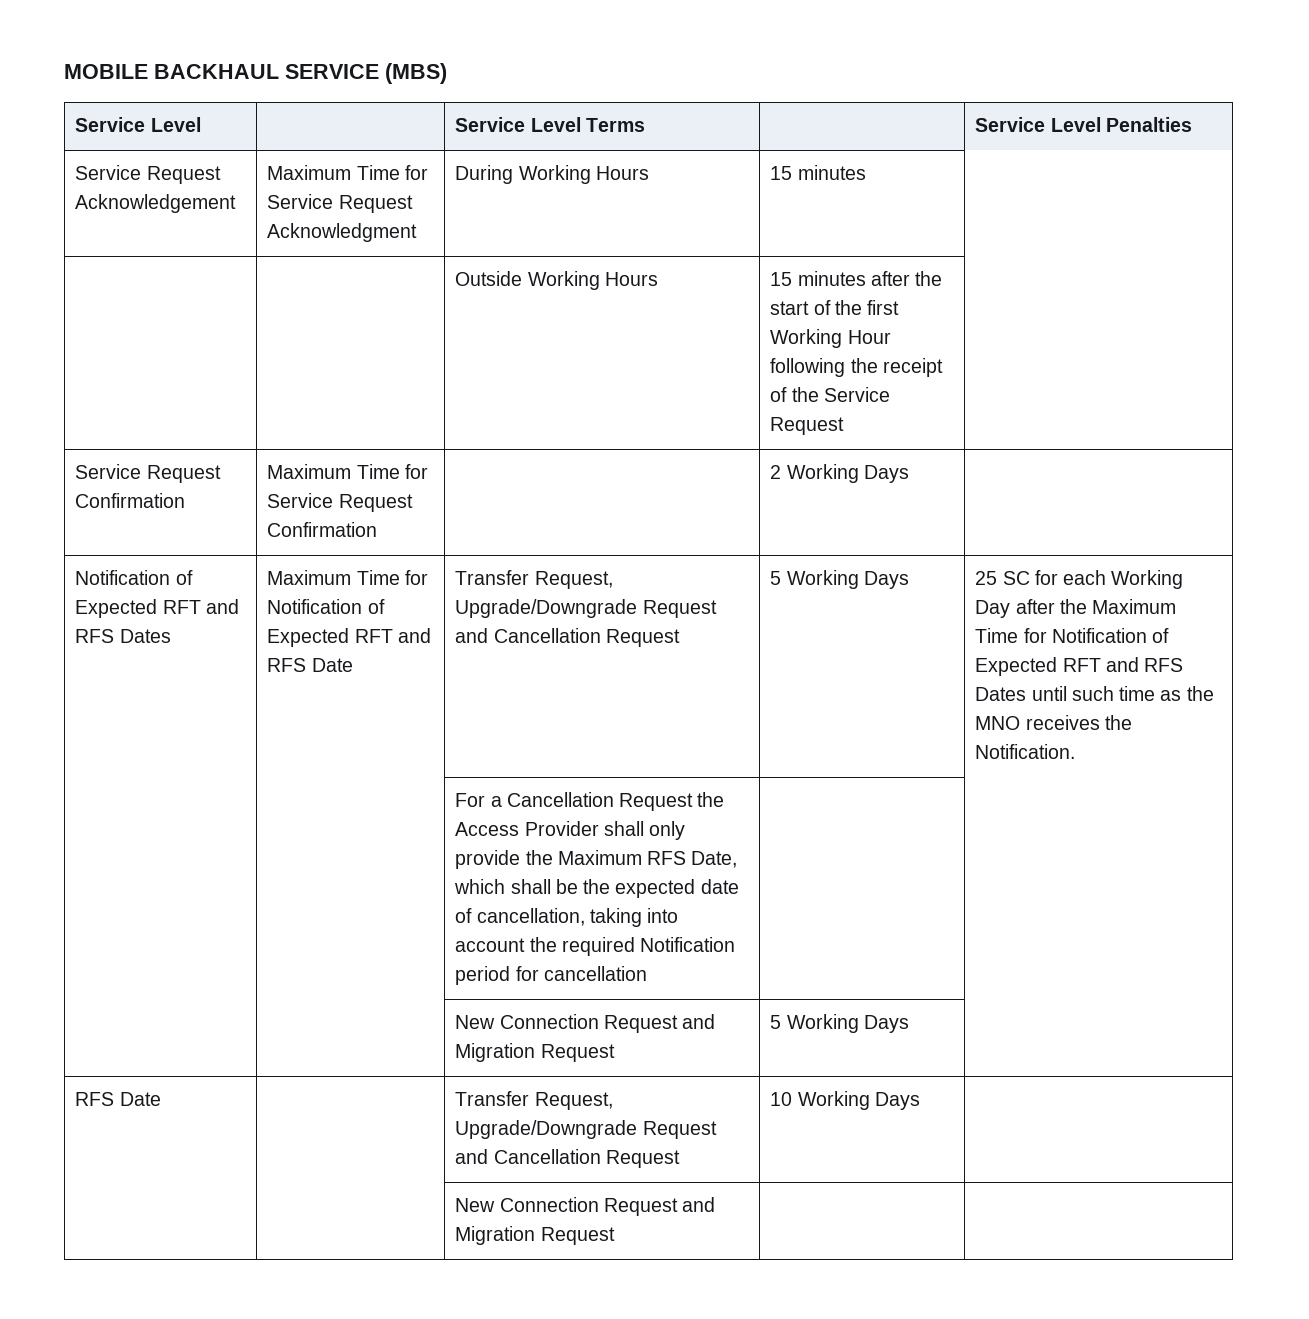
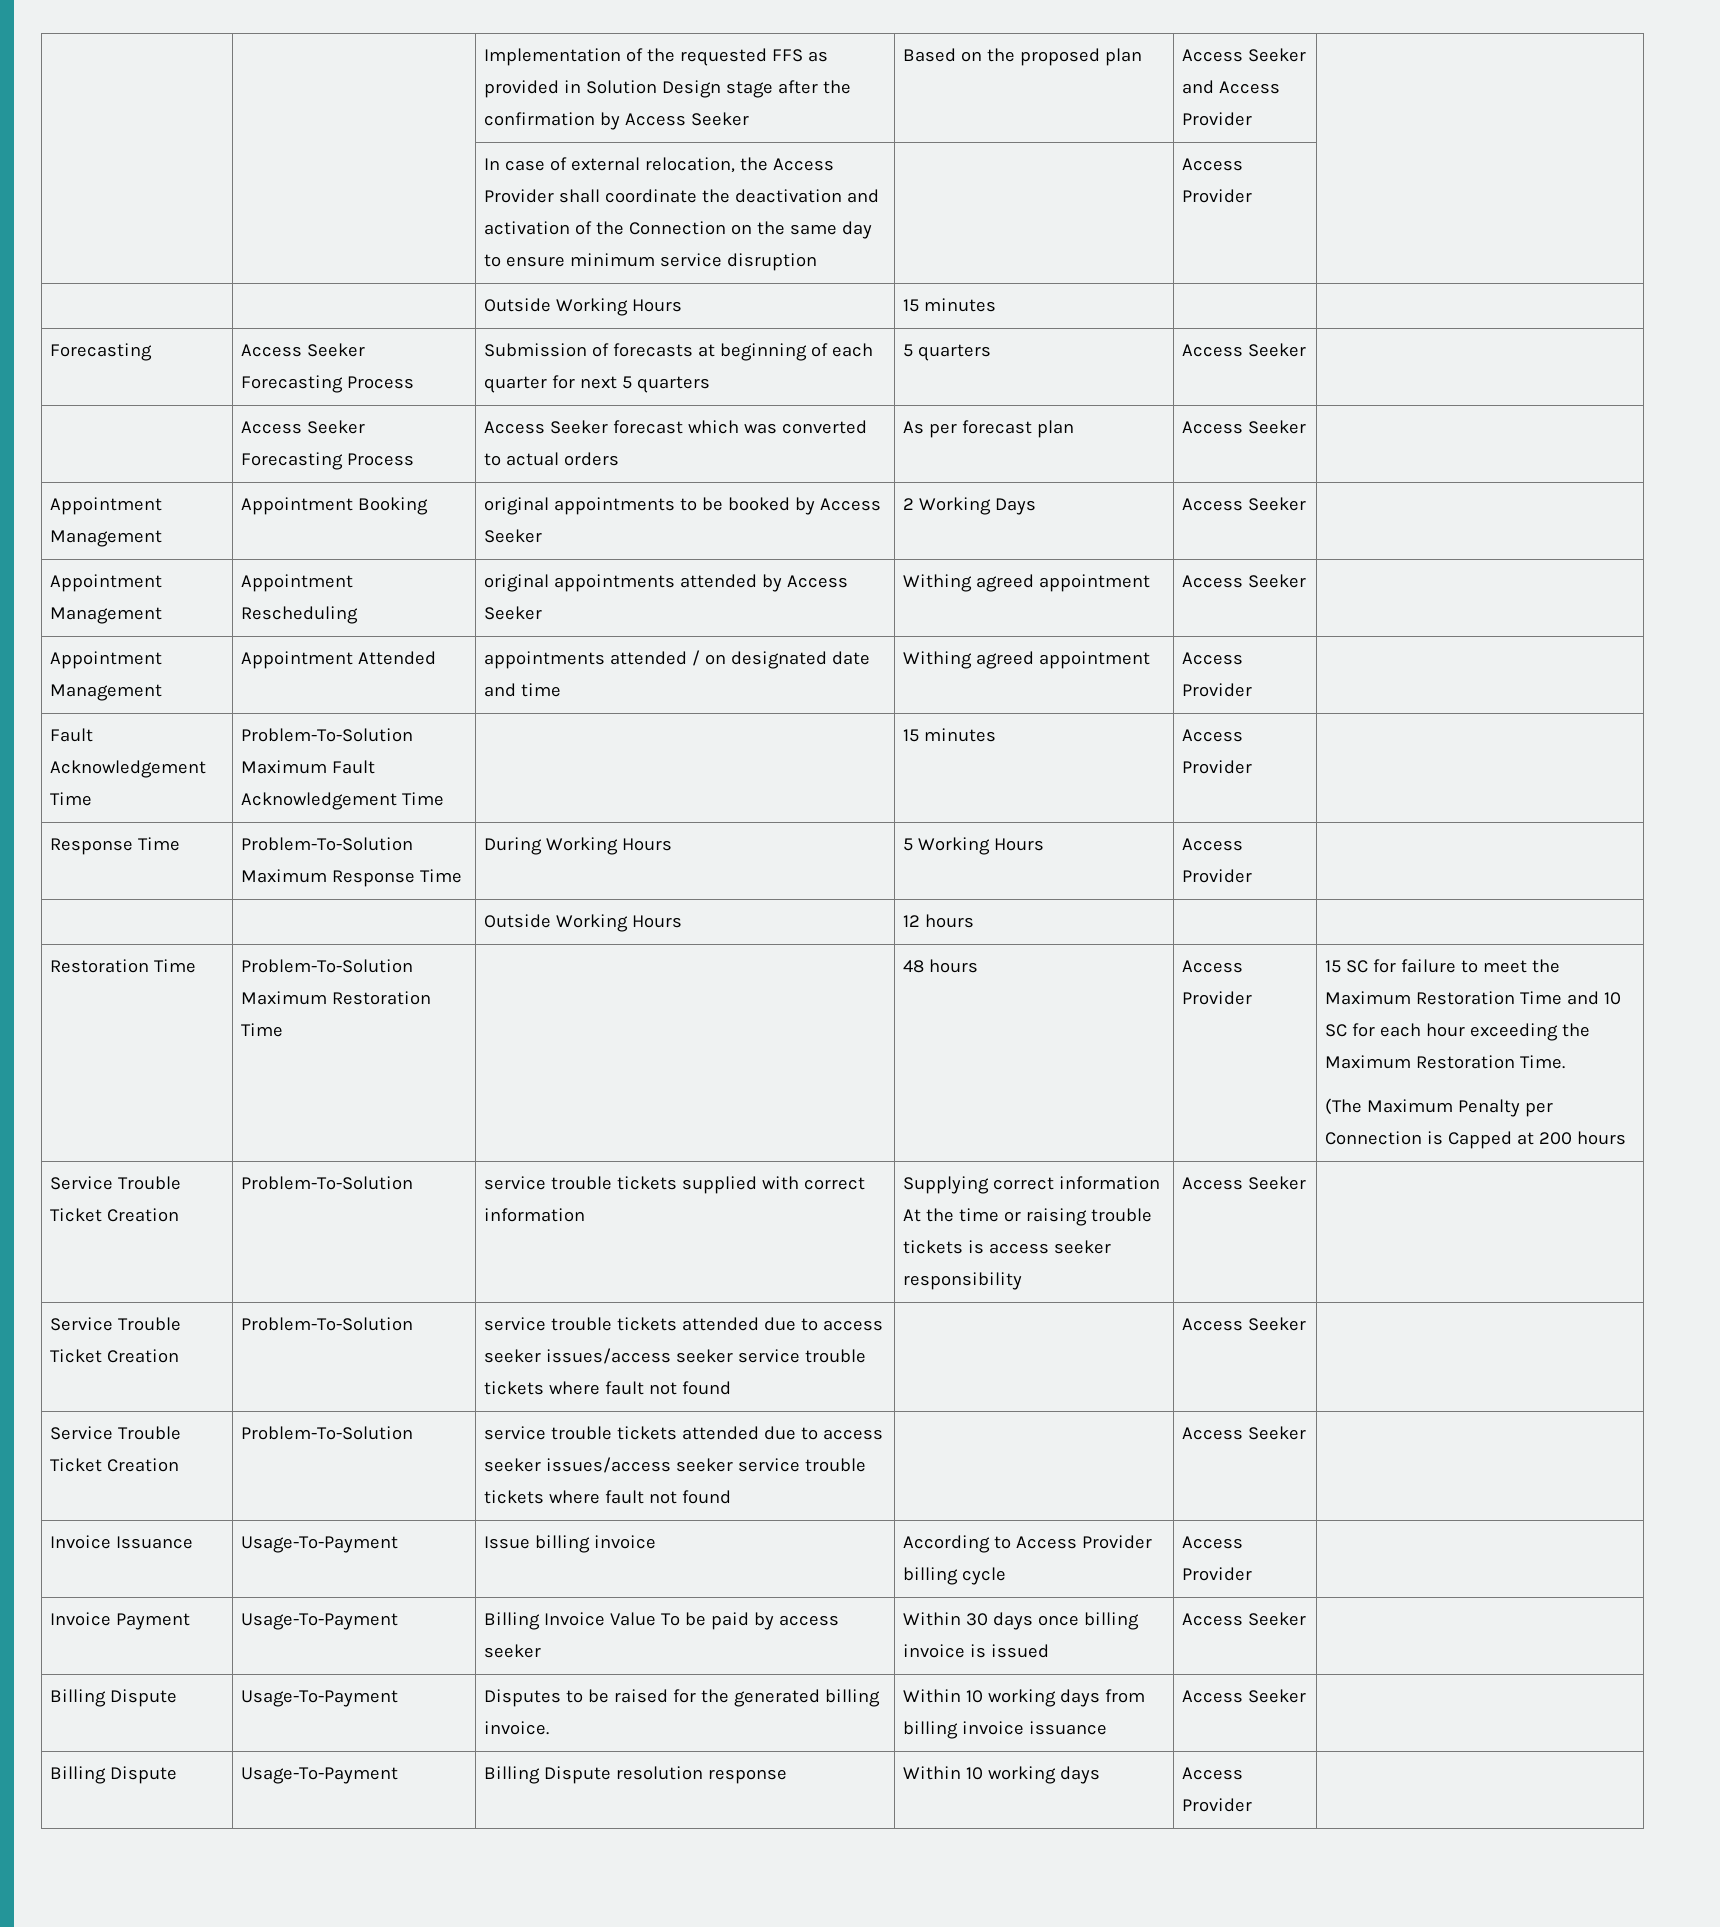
- MOBILE BACKHAUL SERVICE (MBS)
- Service Level | | Service Level Terms | | Service Level Penalties
- Service Request Acknowledgement | Maximum Time for Service Request Acknowledgment | During Working Hours | 15 minutes |
+ | | Implementation of the requested FFS as provided in Solution Design stage after the confirmation by Access Seeker | Based on the proposed plan | Access Seeker and Access Provider |
+ | | In case of external relocation, the Access Provider shall coordinate the deactivation and activation of the Connection on the same day to ensure minimum service disruption | | Access Provider |
- | | Outside Working Hours | 15 minutes after the start of the first Working Hour following the receipt of the Service Request |
- Service Request Confirmation | Maximum Time for Service Request Confirmation | | 2 Working Days |
- Notification of Expected RFT and RFS Dates | Maximum Time for Notification of Expected RFT and RFS Date | Transfer Request, Upgrade/Downgrade Request and Cancellation Request | 5 Working Days | 25 SC for each Working Day after the Maximum Time for Notification of Expected RFT and RFS Dates until such time as the MNO receives the Notification.
- | | For a Cancellation Request the Access Provider shall only provide the Maximum RFS Date, which shall be the expected date of cancellation, taking into account the required Notification period for cancellation | |
- | | New Connection Request and Migration Request | 5 Working Days |
- RFS Date | | Transfer Request, Upgrade/Downgrade Request and Cancellation Request | 10 Working Days |
- | | New Connection Request and Migration Request | |
+ | | Outside Working Hours | 15 minutes | |
+ Forecasting | Access Seeker Forecasting Process | Submission of forecasts at beginning of each quarter for next 5 quarters | 5 quarters | Access Seeker |
+ | Access Seeker Forecasting Process | Access Seeker forecast which was converted to actual orders | As per forecast plan | Access Seeker |
+ Appointment Management | Appointment Booking | original appointments to be booked by Access Seeker | 2 Working Days | Access Seeker |
+ Appointment Management | Appointment Rescheduling | original appointments attended by Access Seeker | Withing agreed appointment | Access Seeker |
+ Appointment Management | Appointment Attended | appointments attended / on designated date and time | Withing agreed appointment | Access Provider |
+ Fault Acknowledgement Time | Problem-To-Solution Maximum Fault Acknowledgement Time | | 15 minutes | Access Provider |
+ Response Time | Problem-To-Solution Maximum Response Time | During Working Hours | 5 Working Hours | Access Provider |
+ | | Outside Working Hours | 12 hours | |
+ Restoration Time | Problem-To-Solution Maximum Restoration Time | | 48 hours | Access Provider | 15 SC for failure to meet the Maximum Restoration Time and 10 SC for each hour exceeding the Maximum Restoration Time.
+ (The Maximum Penalty per Connection is Capped at 200 hours
+ Service Trouble Ticket Creation | Problem-To-Solution | service trouble tickets supplied with correct information | Supplying correct information At the time or raising trouble tickets is access seeker responsibility | Access Seeker |
+ Service Trouble Ticket Creation | Problem-To-Solution | service trouble tickets attended due to access seeker issues/access seeker service trouble tickets where fault not found | | Access Seeker |
+ Service Trouble Ticket Creation | Problem-To-Solution | service trouble tickets attended due to access seeker issues/access seeker service trouble tickets where fault not found | | Access Seeker |
+ Invoice Issuance | Usage-To-Payment | Issue billing invoice | According to Access Provider billing cycle | Access Provider |
+ Invoice Payment | Usage-To-Payment | Billing Invoice Value To be paid by access seeker | Within 30 days once billing invoice is issued | Access Seeker |
+ Billing Dispute | Usage-To-Payment | Disputes to be raised for the generated billing invoice. | Within 10 working days from billing invoice issuance | Access Seeker |
+ Billing Dispute | Usage-To-Payment | Billing Dispute resolution response | Within 10 working days | Access Provider |

